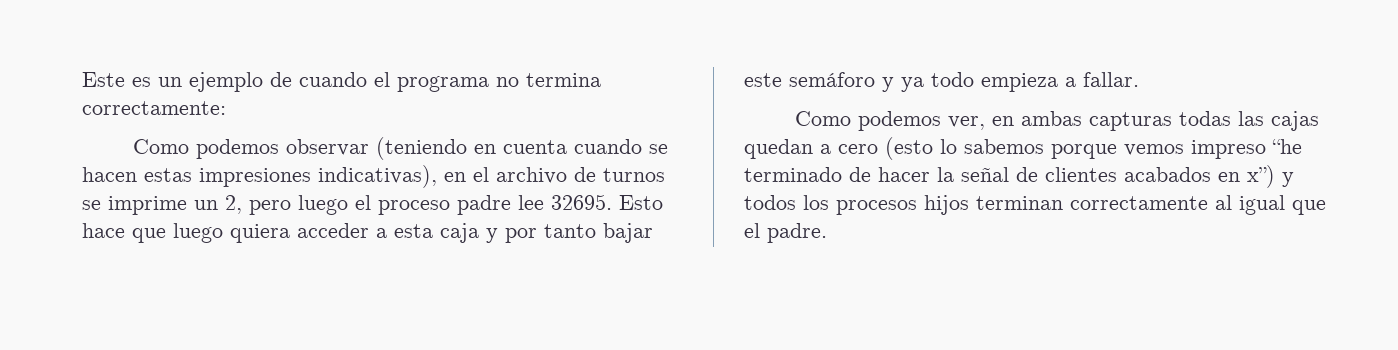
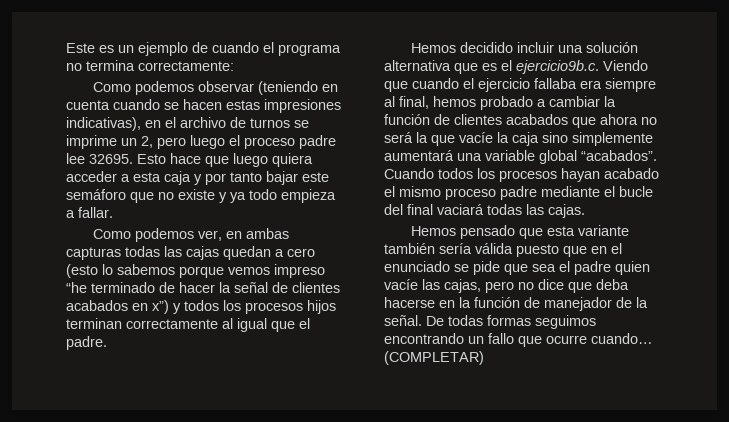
- Esto hace que luego quiera acceder a esta caja y por tanto bajar este semáforo y ya todo empieza a fallar.
+ Esto hace que luego quiera acceder a esta caja y por tanto bajar este semáforo que no existe y ya todo empieza a fallar.
+ Hemos decidido incluir una solución alternativa que es el ejercicio9b.c. Viendo que cuando el ejercicio fallaba era siempre al final, hemos probado a cambiar la función de clientes acabados que ahora no será la que vacíe la caja sino simplemente aumentará una variable global “acabados”. Cuando todos los procesos hayan acabado el mismo proceso padre mediante el bucle del final vaciará todas las cajas.
+ Hemos pensado que esta variante también sería válida puesto que en el enunciado se pide que sea el padre quien vacíe las cajas, pero no dice que deba hacerse en la función de manejador de la señal. De todas formas seguimos encontrando un fallo que ocurre cuando… (COMPLETAR)

